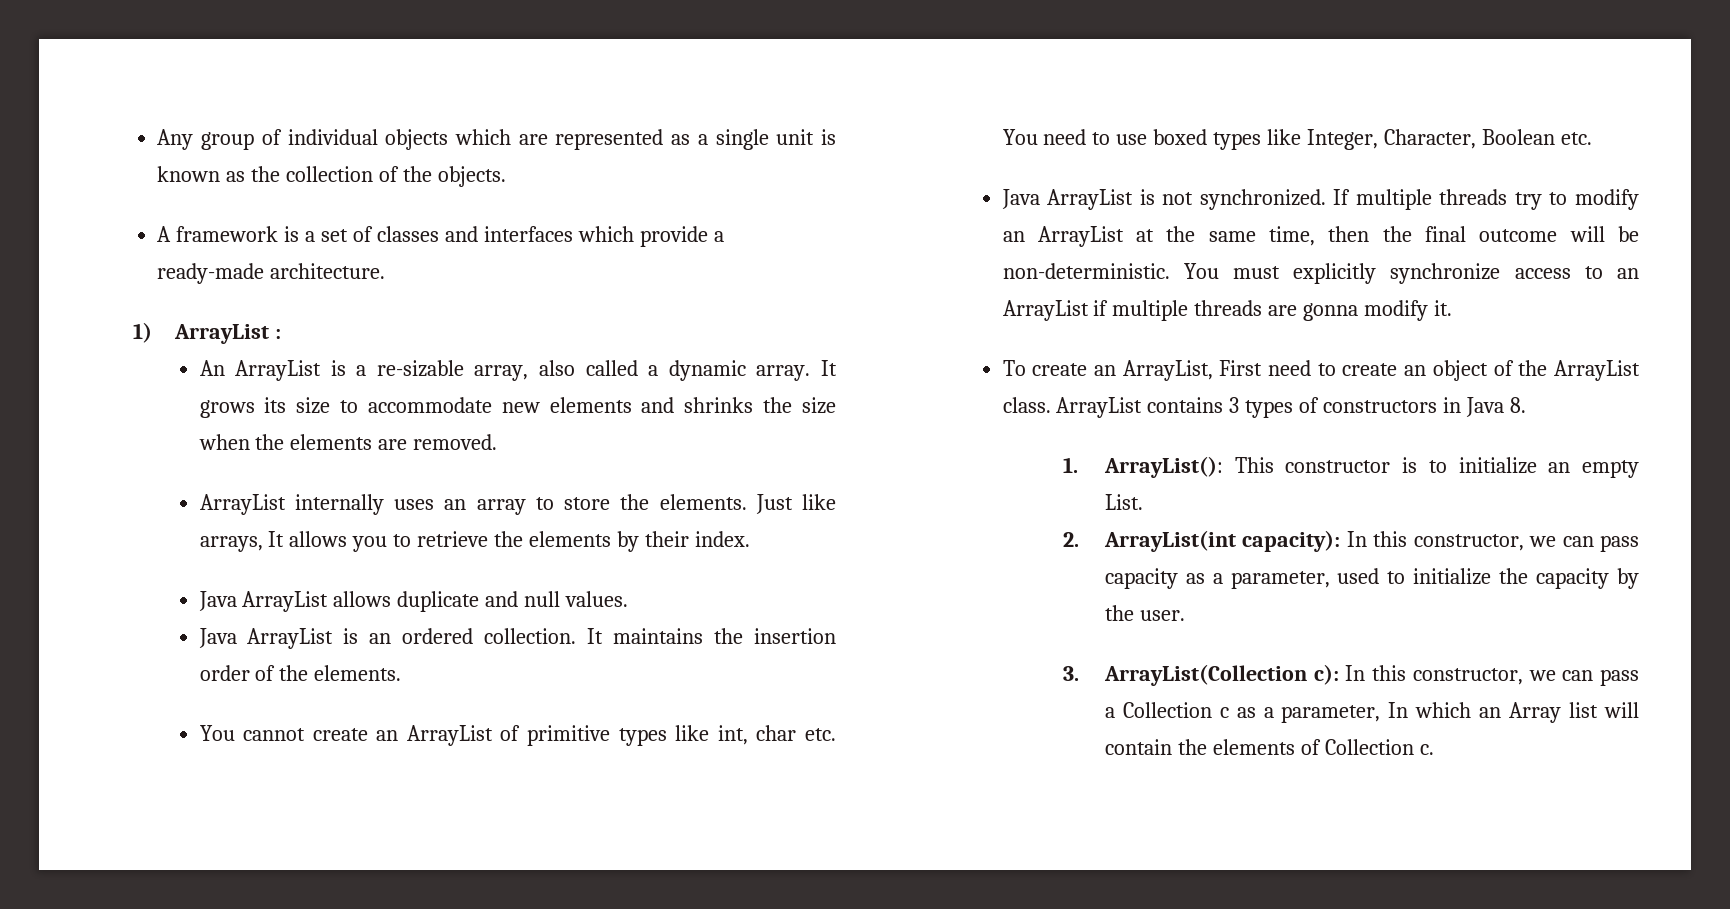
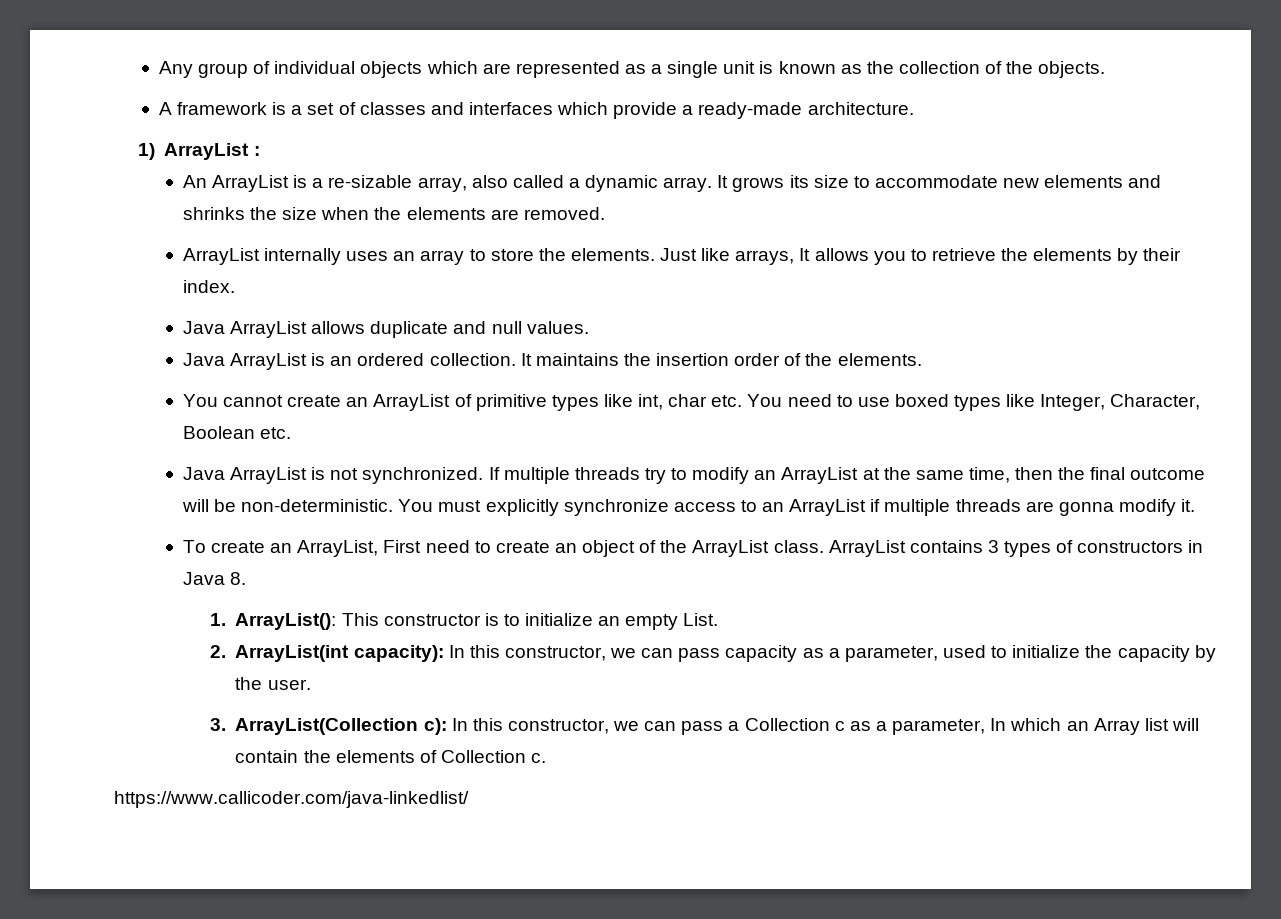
+ https://www.callicoder.com/java-linkedlist/

